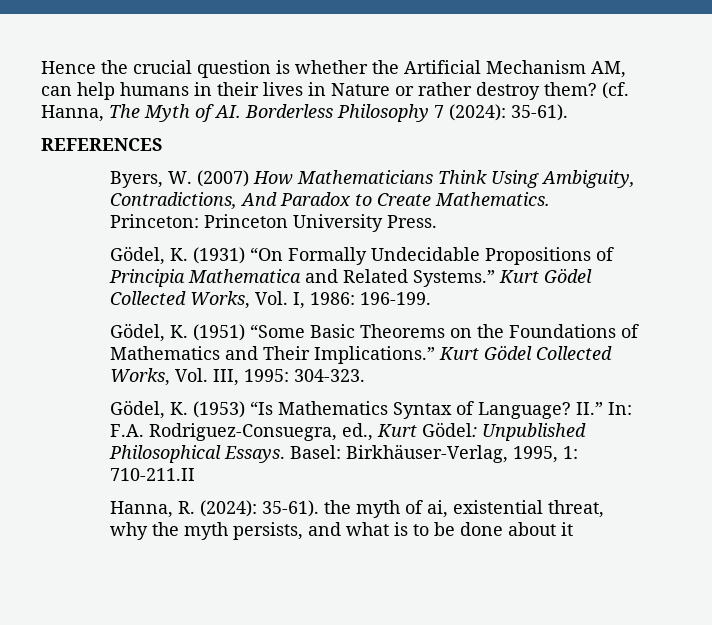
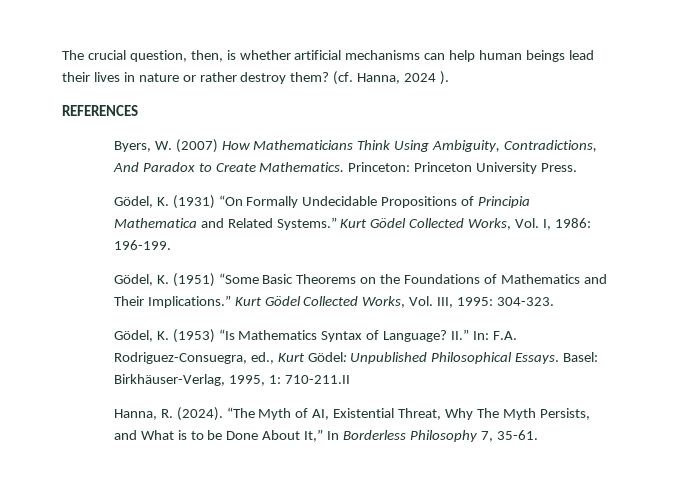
- Hence the crucial question is whether the Artificial Mechanism AM, can help humans in their lives in Nature or rather destroy them?
+ The crucial question, then, is whether artificial mechanisms can help human beings lead their lives in nature or rather destroy them?
- (cf. Hanna, The Myth of AI. Borderless Philosophy 7 (2024): 35-61).
+ (cf. Hanna, 2024 ).
- Hanna, R. (2024): 35-61). the myth of ai, existential threat, why the myth persists, and what is to be done about it
+ Hanna, R. (2024). “The Myth of AI, Existential Threat, Why The Myth Persists, and What is to be Done About It,” In Borderless Philosophy 7, 35-61.

